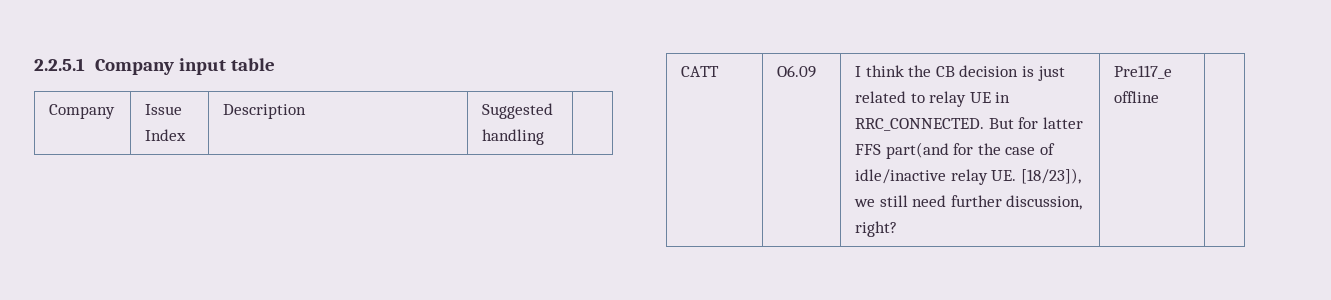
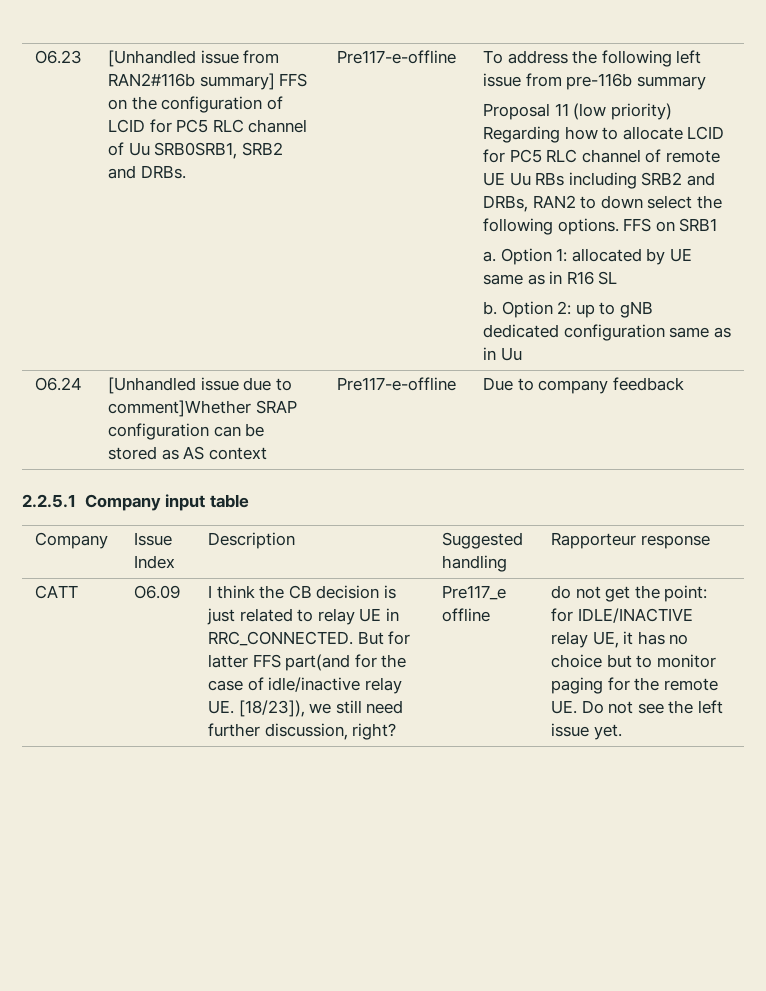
+ O6.23 | [Unhandled issue from RAN2#116b summary] FFS on the configuration of LCID for PC5 RLC channel of Uu SRB0SRB1, SRB2 and DRBs. | Pre117-e-offline | To address the following left issue from pre-116b summary
+ Proposal 11 (low priority) Regarding how to allocate LCID for PC5 RLC channel of remote UE Uu RBs including SRB2 and DRBs, RAN2 to down select the following options. FFS on SRB1
+ a. Option 1: allocated by UE same as in R16 SL
+ b. Option 2: up to gNB dedicated configuration same as in Uu
+ O6.24 | [Unhandled issue due to comment]Whether SRAP configuration can be stored as AS context | Pre117-e-offline | Due to company feedback
- Company | Issue Index | Description | Suggested handling |
+ Company | Issue Index | Description | Suggested handling | Rapporteur response
+ do not get the point: for IDLE/INACTIVE relay UE, it has no choice but to monitor paging for the remote UE. Do not see the left issue yet.

